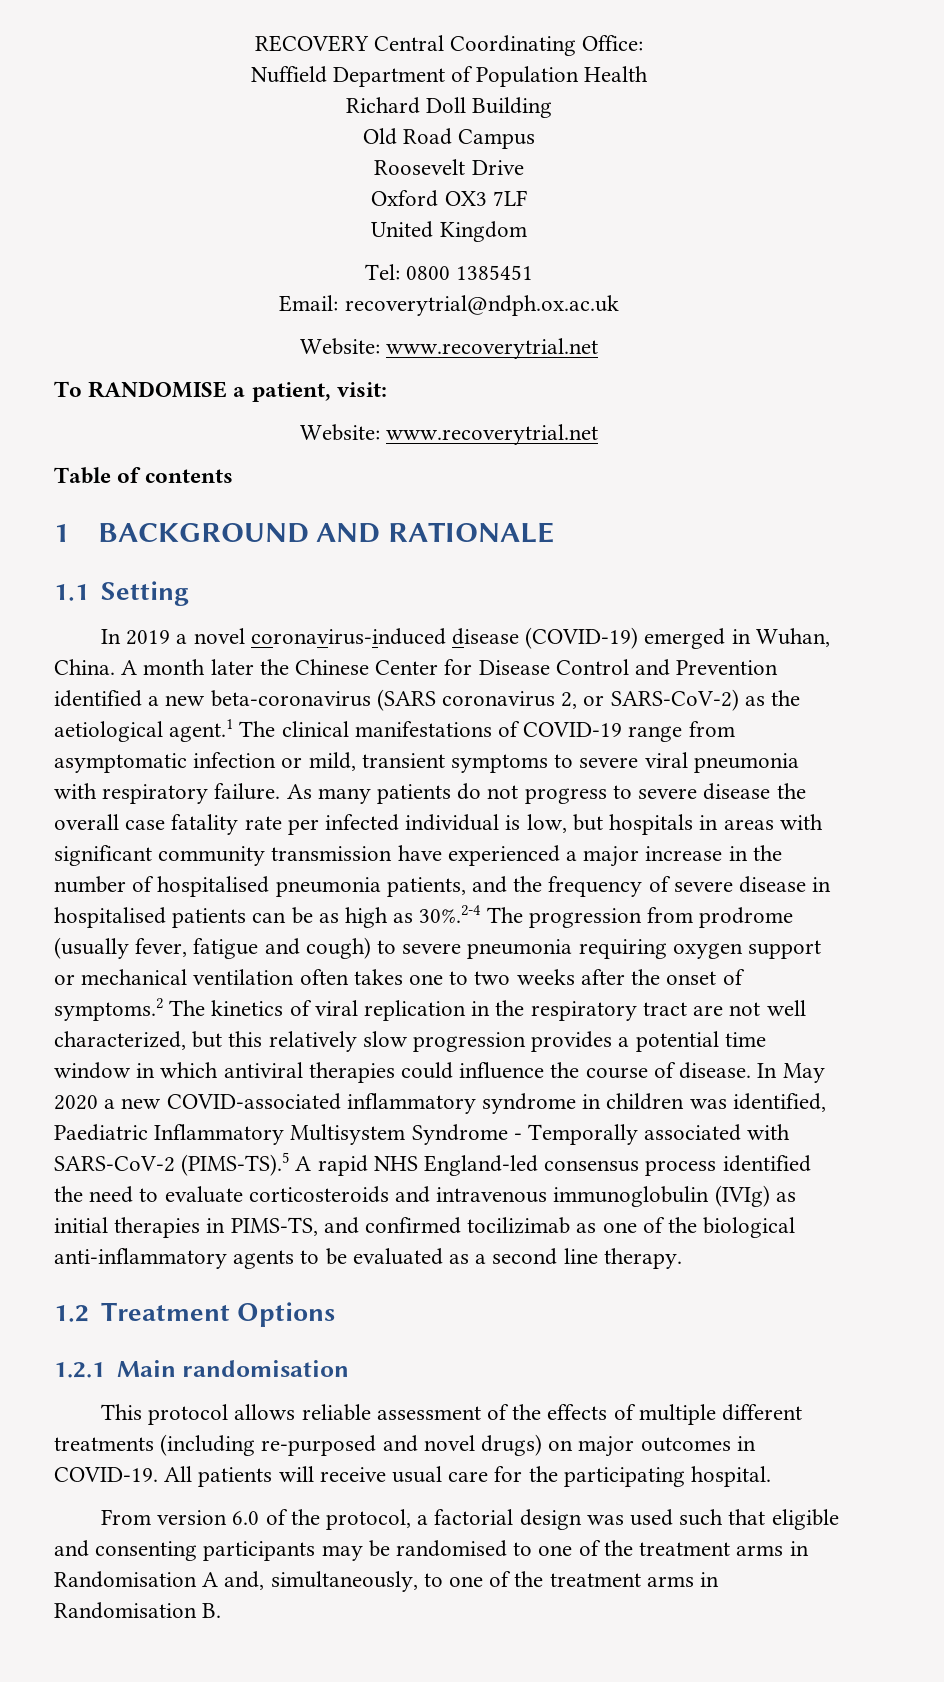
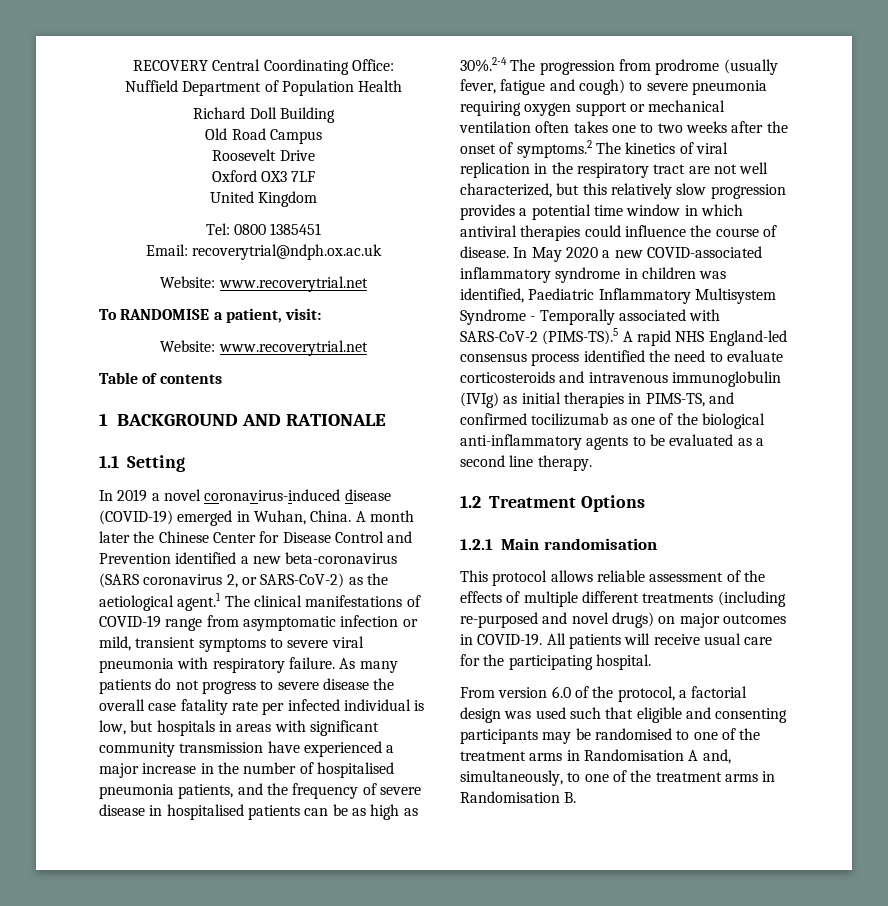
- In May 2020 a new COVID-associated inflammatory syndrome in children was identified, Paediatric Inflammatory Multisystem Syndrome - Temporally associated with SARS-CoV-2 (PIMS-TS).5 A rapid NHS England-led consensus process identified the need to evaluate corticosteroids and intravenous immunoglobulin (IVIg) as initial therapies in PIMS-TS, and confirmed tocilizimab as one of the biological anti-inflammatory agents to be evaluated as a second line therapy.
+ In May 2020 a new COVID-associated inflammatory syndrome in children was identified, Paediatric Inflammatory Multisystem Syndrome - Temporally associated with SARS-CoV-2 (PIMS-TS).5 A rapid NHS England-led consensus process identified the need to evaluate corticosteroids and intravenous immunoglobulin (IVIg) as initial therapies in PIMS-TS, and confirmed tocilizumab as one of the biological anti-inflammatory agents to be evaluated as a second line therapy.

